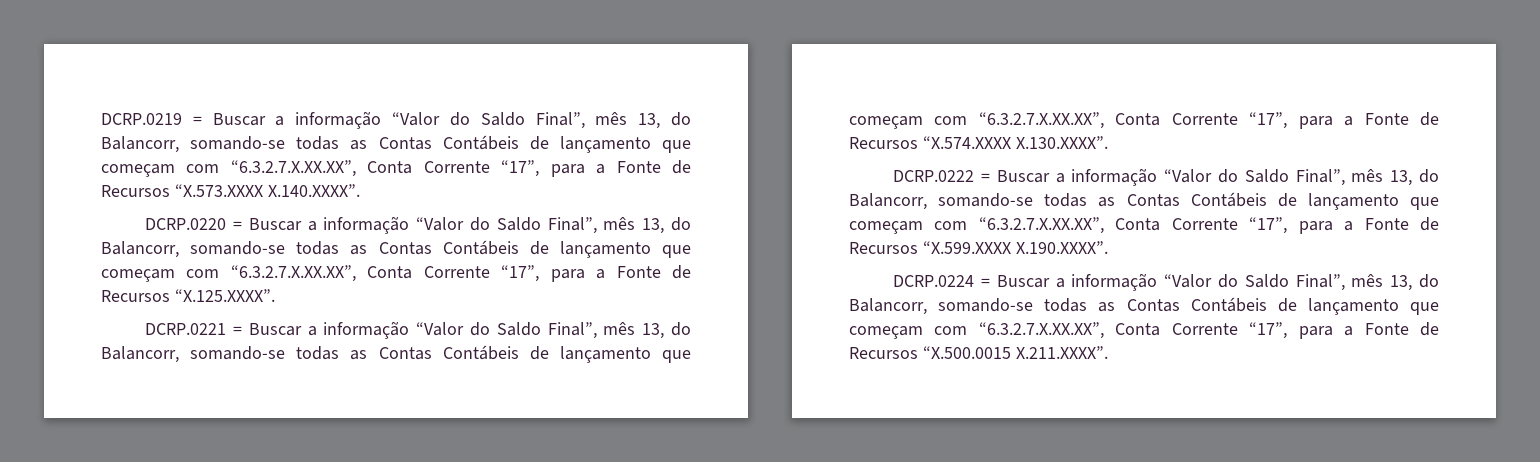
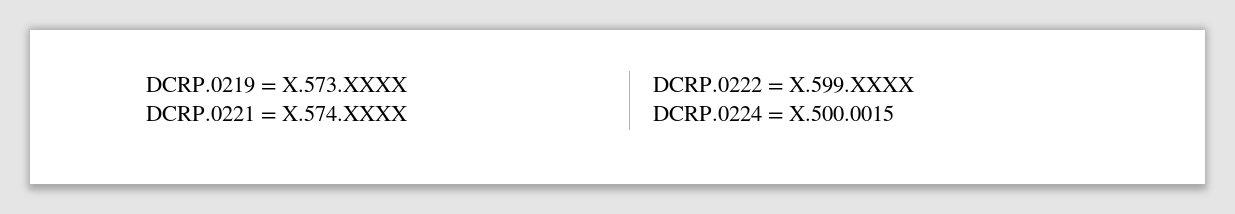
- DCRP.0219 = Buscar a informação “Valor do Saldo Final”, mês 13, do Balancorr, somando-se todas as Contas Contábeis de lançamento que começam com “6.3.2.7.X.XX.XX”, Conta Corrente “17”, para a Fonte de Recursos “X.573.XXXX X.140.XXXX”.
- DCRP.0220 = Buscar a informação “Valor do Saldo Final”, mês 13, do Balancorr, somando-se todas as Contas Contábeis de lançamento que começam com “6.3.2.7.X.XX.XX”, Conta Corrente “17”, para a Fonte de Recursos “X.125.XXXX”.
- DCRP.0221 = Buscar a informação “Valor do Saldo Final”, mês 13, do Balancorr, somando-se todas as Contas Contábeis de lançamento que começam com “6.3.2.7.X.XX.XX”, Conta Corrente “17”, para a Fonte de Recursos “X.574.XXXX X.130.XXXX”.
- DCRP.0222 = Buscar a informação “Valor do Saldo Final”, mês 13, do Balancorr, somando-se todas as Contas Contábeis de lançamento que começam com “6.3.2.7.X.XX.XX”, Conta Corrente “17”, para a Fonte de Recursos “X.599.XXXX X.190.XXXX”.
- DCRP.0224 = Buscar a informação “Valor do Saldo Final”, mês 13, do Balancorr, somando-se todas as Contas Contábeis de lançamento que começam com “6.3.2.7.X.XX.XX”, Conta Corrente “17”, para a Fonte de Recursos “X.500.0015 X.211.XXXX”.
+ DCRP.0219 = X.573.XXXX
+ DCRP.0221 = X.574.XXXX
+ DCRP.0222 = X.599.XXXX
+ DCRP.0224 = X.500.0015

